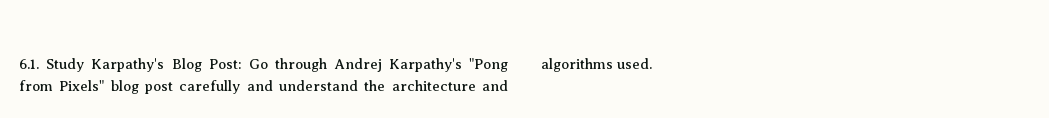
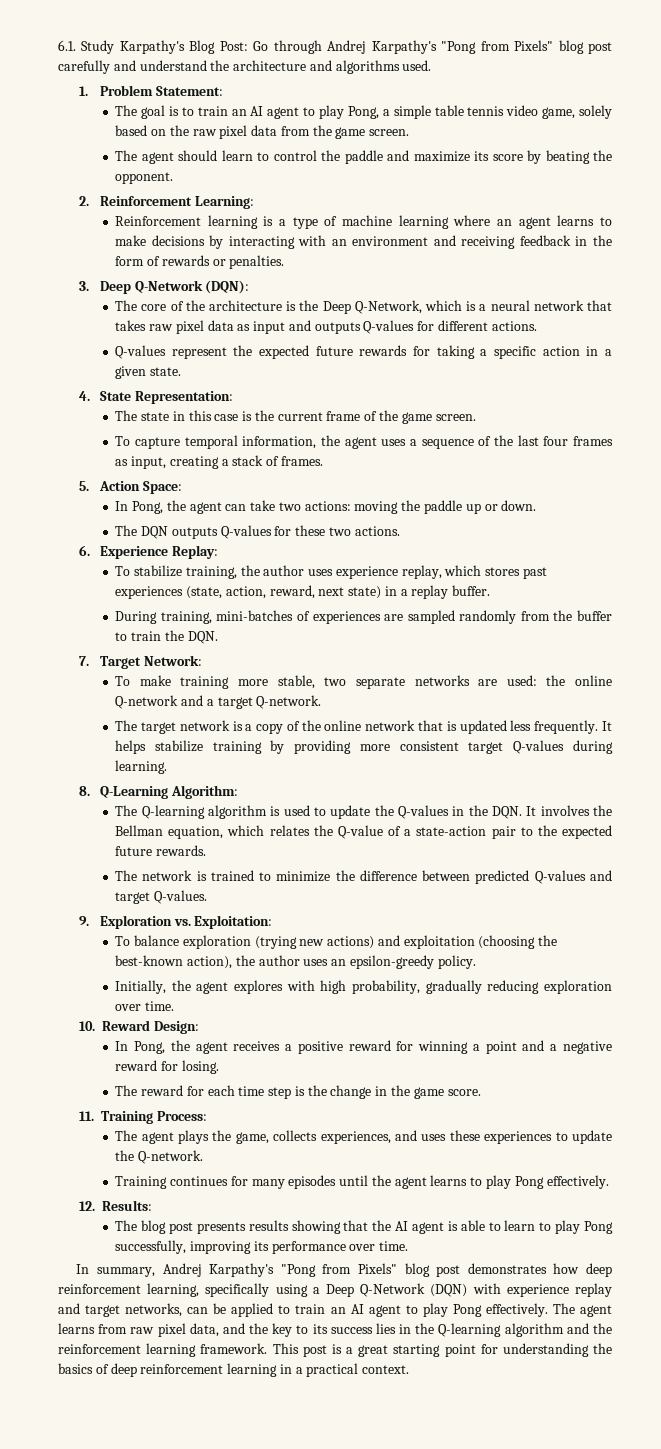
+ 1. Problem Statement:
+ The goal is to train an AI agent to play Pong, a simple table tennis video game, solely based on the raw pixel data from the game screen.
+ The agent should learn to control the paddle and maximize its score by beating the opponent.
+ 2. Reinforcement Learning:
+ Reinforcement learning is a type of machine learning where an agent learns to make decisions by interacting with an environment and receiving feedback in the form of rewards or penalties.
+ 3. Deep Q-Network (DQN):
+ The core of the architecture is the Deep Q-Network, which is a neural network that takes raw pixel data as input and outputs Q-values for different actions.
+ Q-values represent the expected future rewards for taking a specific action in a given state.
+ 4. State Representation:
+ The state in this case is the current frame of the game screen.
+ To capture temporal information, the agent uses a sequence of the last four frames as input, creating a stack of frames.
+ 5. Action Space:
+ In Pong, the agent can take two actions: moving the paddle up or down.
+ The DQN outputs Q-values for these two actions.
+ 6. Experience Replay:
+ To stabilize training, the author uses experience replay, which stores past experiences (state, action, reward, next state) in a replay buffer.
+ During training, mini-batches of experiences are sampled randomly from the buffer to train the DQN.
+ 7. Target Network:
+ To make training more stable, two separate networks are used: the online Q-network and a target Q-network.
+ The target network is a copy of the online network that is updated less frequently. It helps stabilize training by providing more consistent target Q-values during learning.
+ 8. Q-Learning Algorithm:
+ The Q-learning algorithm is used to update the Q-values in the DQN. It involves the Bellman equation, which relates the Q-value of a state-action pair to the expected future rewards.
+ The network is trained to minimize the difference between predicted Q-values and target Q-values.
+ 9. Exploration vs. Exploitation:
+ To balance exploration (trying new actions) and exploitation (choosing the best-known action), the author uses an epsilon-greedy policy.
+ Initially, the agent explores with high probability, gradually reducing exploration over time.
+ 10. Reward Design:
+ In Pong, the agent receives a positive reward for winning a point and a negative reward for losing.
+ The reward for each time step is the change in the game score.
+ 11. Training Process:
+ The agent plays the game, collects experiences, and uses these experiences to update the Q-network.
+ Training continues for many episodes until the agent learns to play Pong effectively.
+ 12. Results:
+ The blog post presents results showing that the AI agent is able to learn to play Pong successfully, improving its performance over time.
+ In summary, Andrej Karpathy's "Pong from Pixels" blog post demonstrates how deep reinforcement learning, specifically using a Deep Q-Network (DQN) with experience replay and target networks, can be applied to train an AI agent to play Pong effectively. The agent learns from raw pixel data, and the key to its success lies in the Q-learning algorithm and the reinforcement learning framework. This post is a great starting point for understanding the basics of deep reinforcement learning in a practical context.

